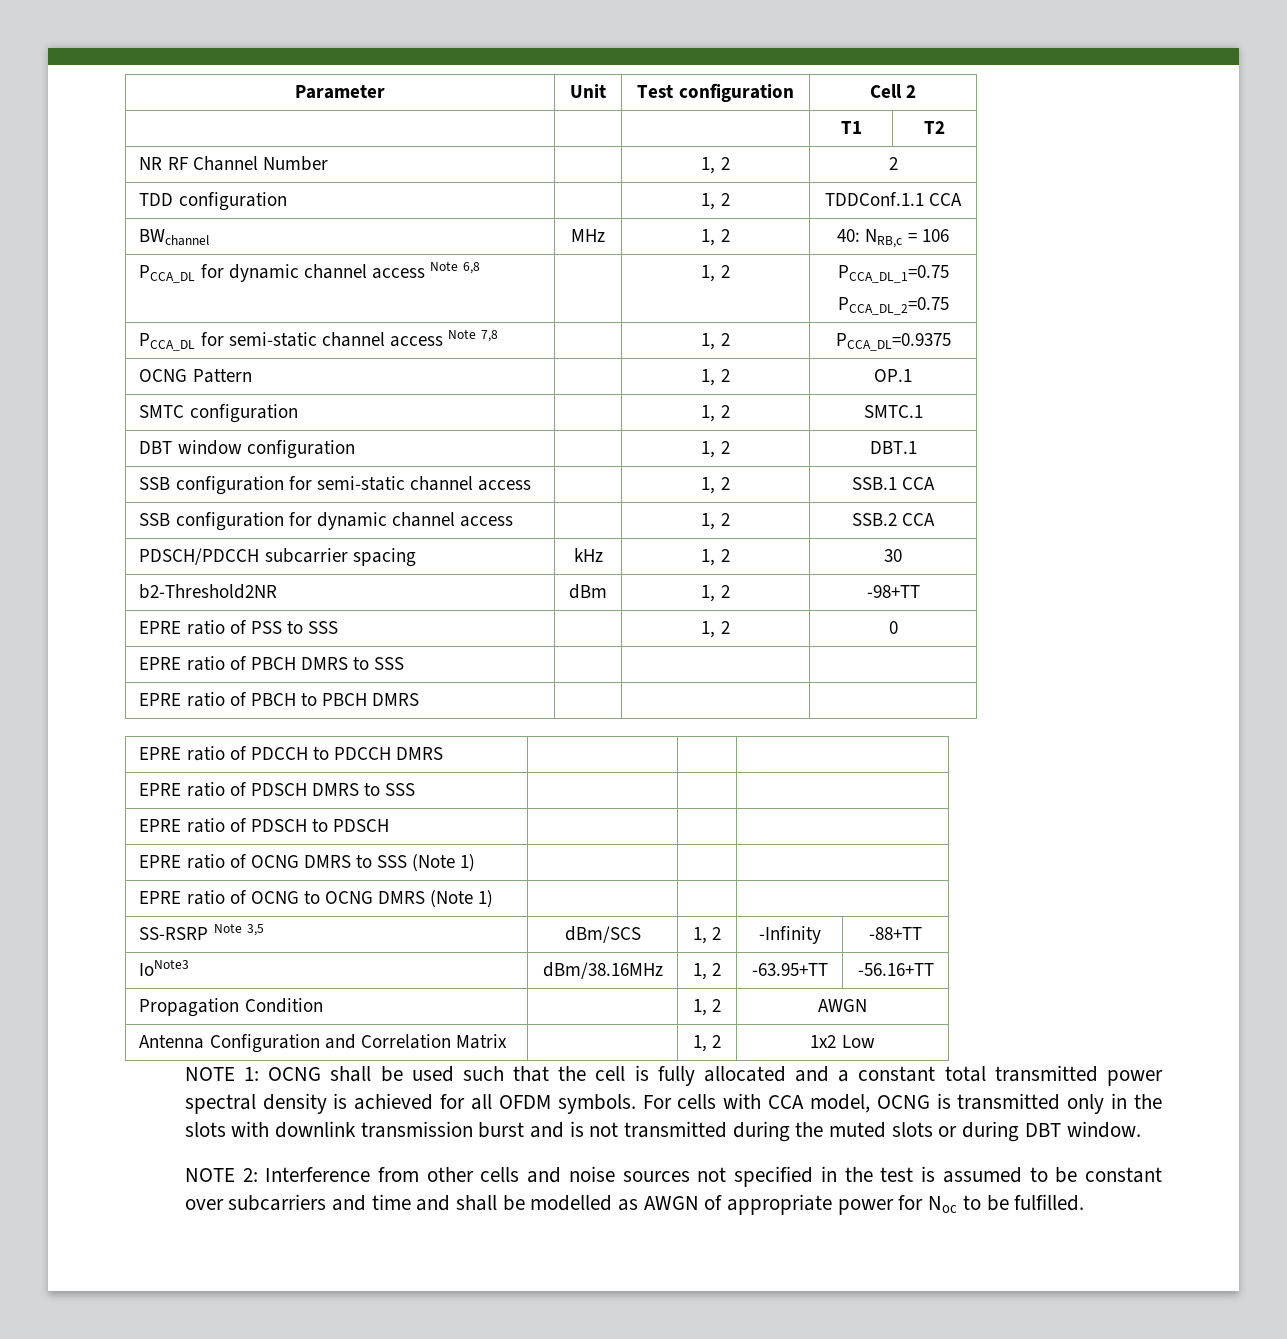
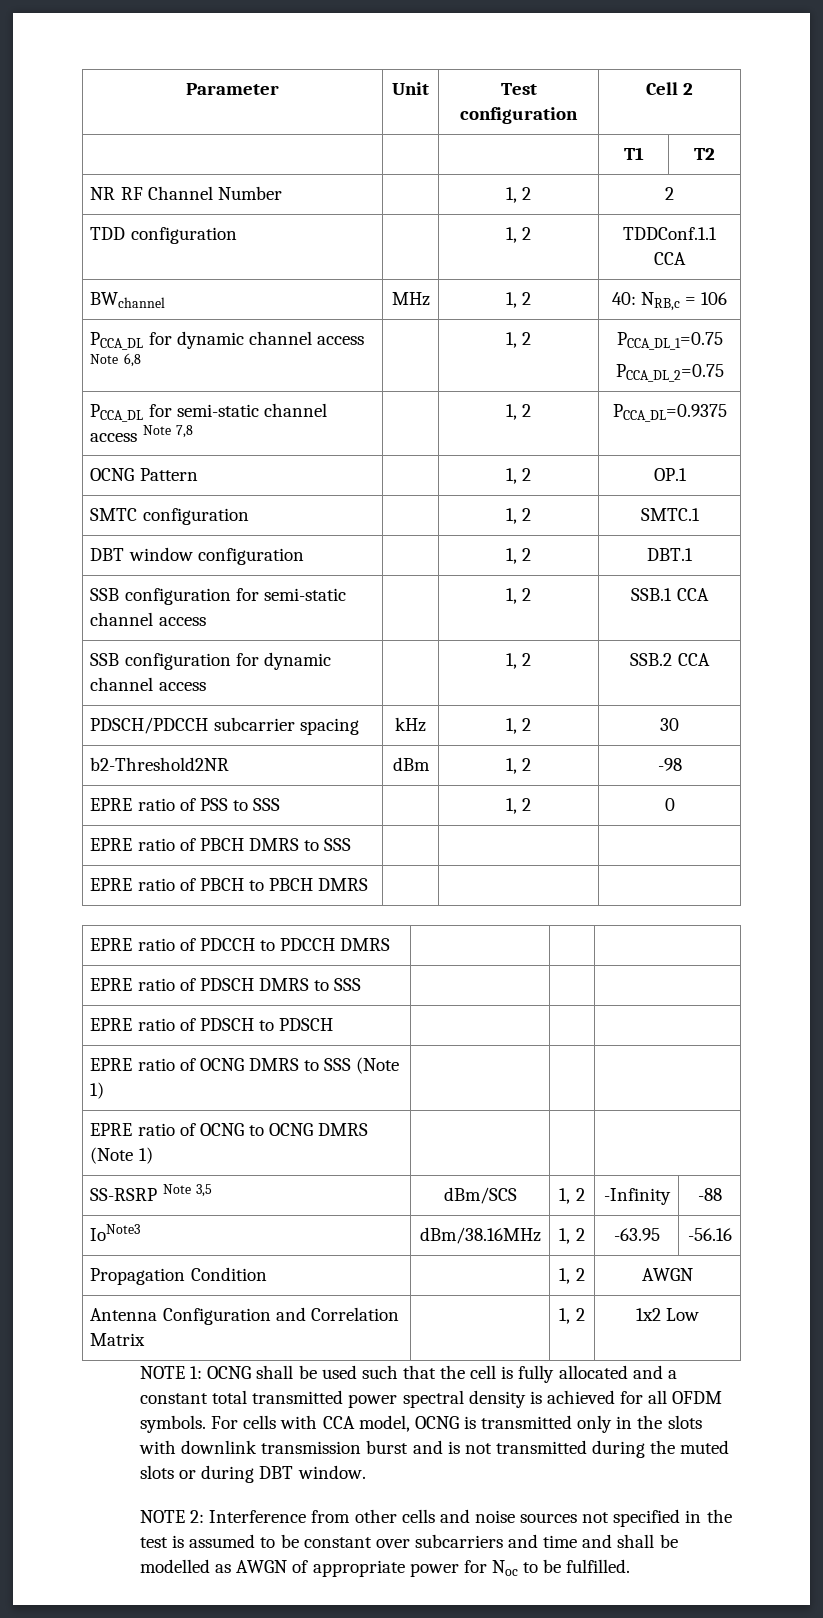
- b2-Threshold2NR | dBm | 1, 2 | -98+TT
+ b2-Threshold2NR | dBm | 1, 2 | -98
- SS-RSRP Note 3,5 | dBm/SCS | 1, 2 | -Infinity | -88+TT
+ SS-RSRP Note 3,5 | dBm/SCS | 1, 2 | -Infinity | -88
- IoNote3 | dBm/38.16MHz | 1, 2 | -63.95+TT | -56.16+TT
+ IoNote3 | dBm/38.16MHz | 1, 2 | -63.95 | -56.16

